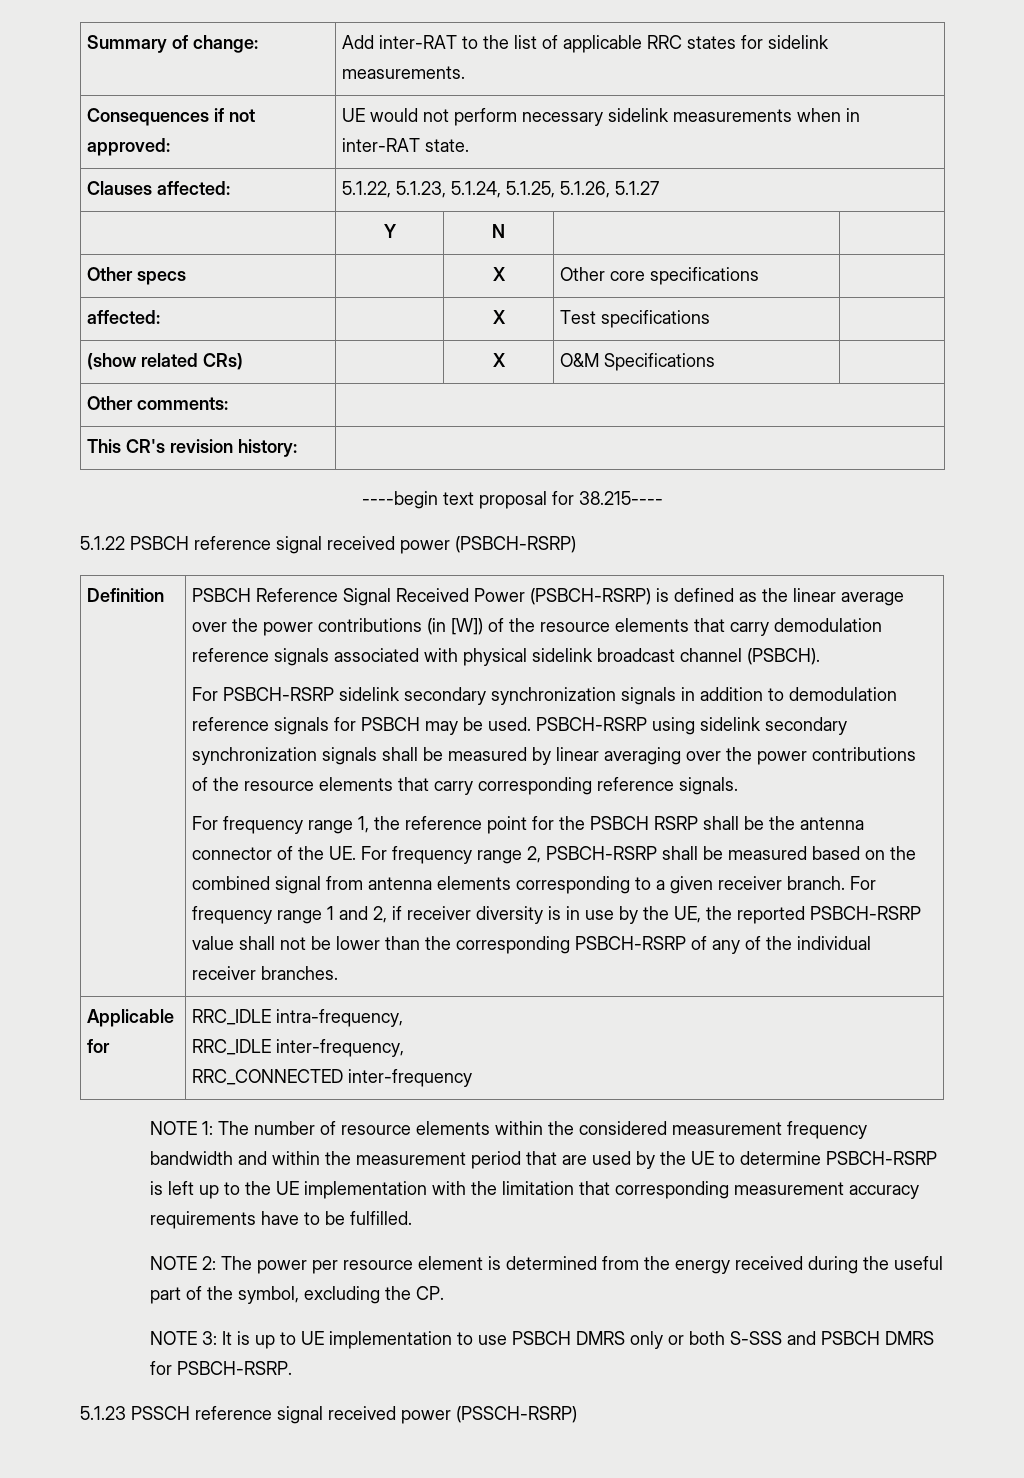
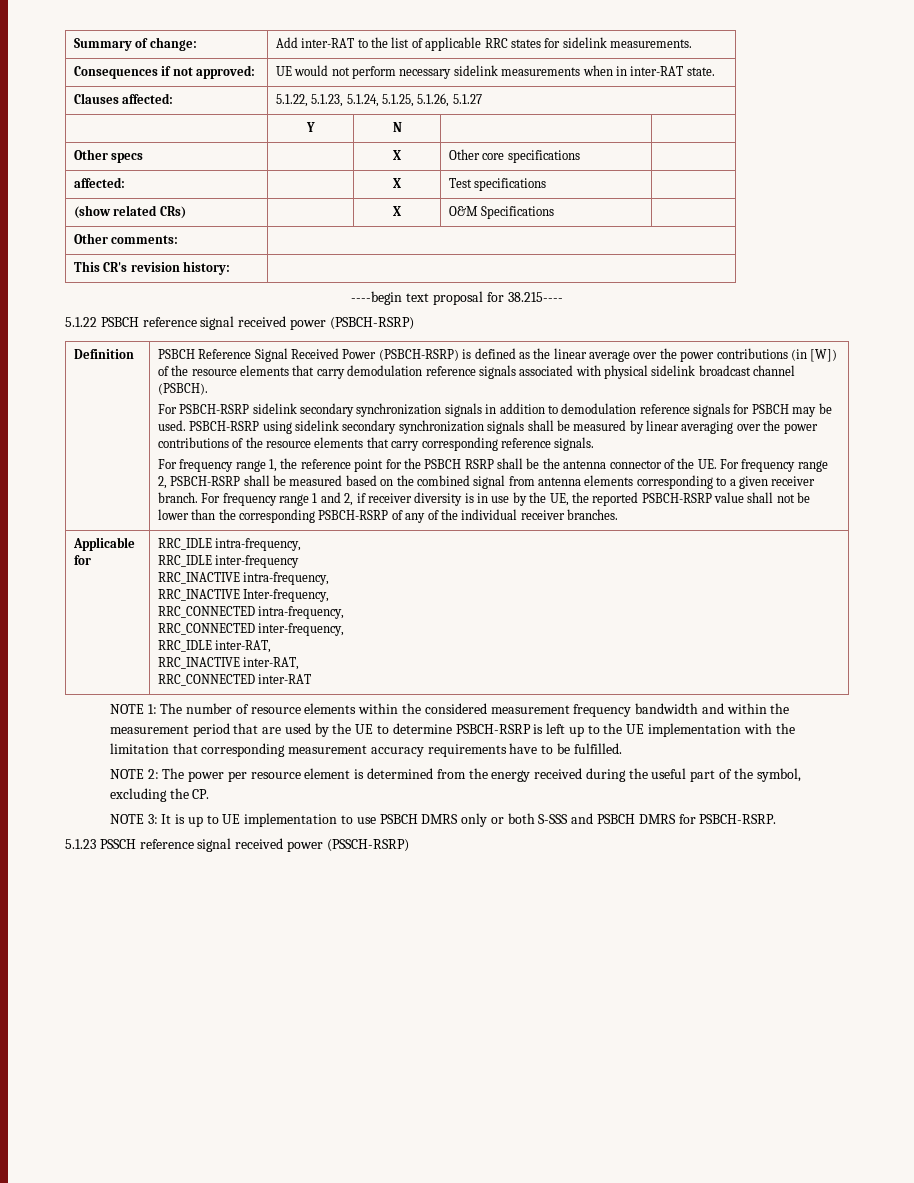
  Applicable for | RRC_IDLE intra-frequency,
- RRC_IDLE inter-frequency,
- RRC_CONNECTED inter-frequency
+ RRC_IDLE inter-frequency
+ RRC_INACTIVE intra-frequency,
+ RRC_INACTIVE Inter-frequency,
+ RRC_CONNECTED intra-frequency,
+ RRC_CONNECTED inter-frequency,
+ RRC_IDLE inter-RAT,
+ RRC_INACTIVE inter-RAT,
+ RRC_CONNECTED inter-RAT

